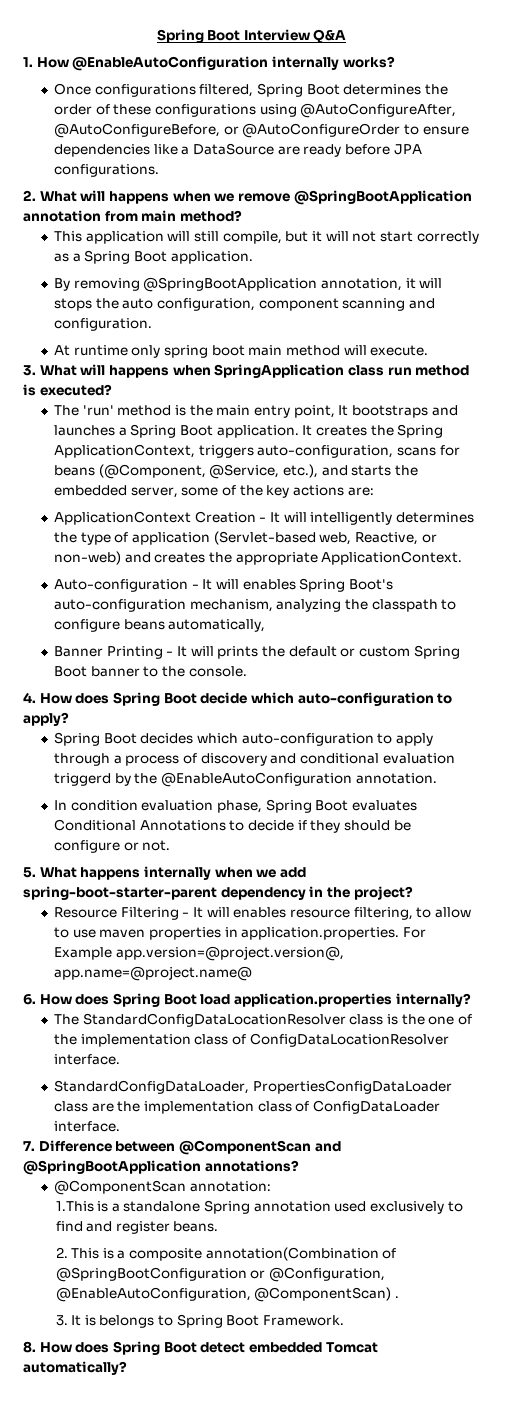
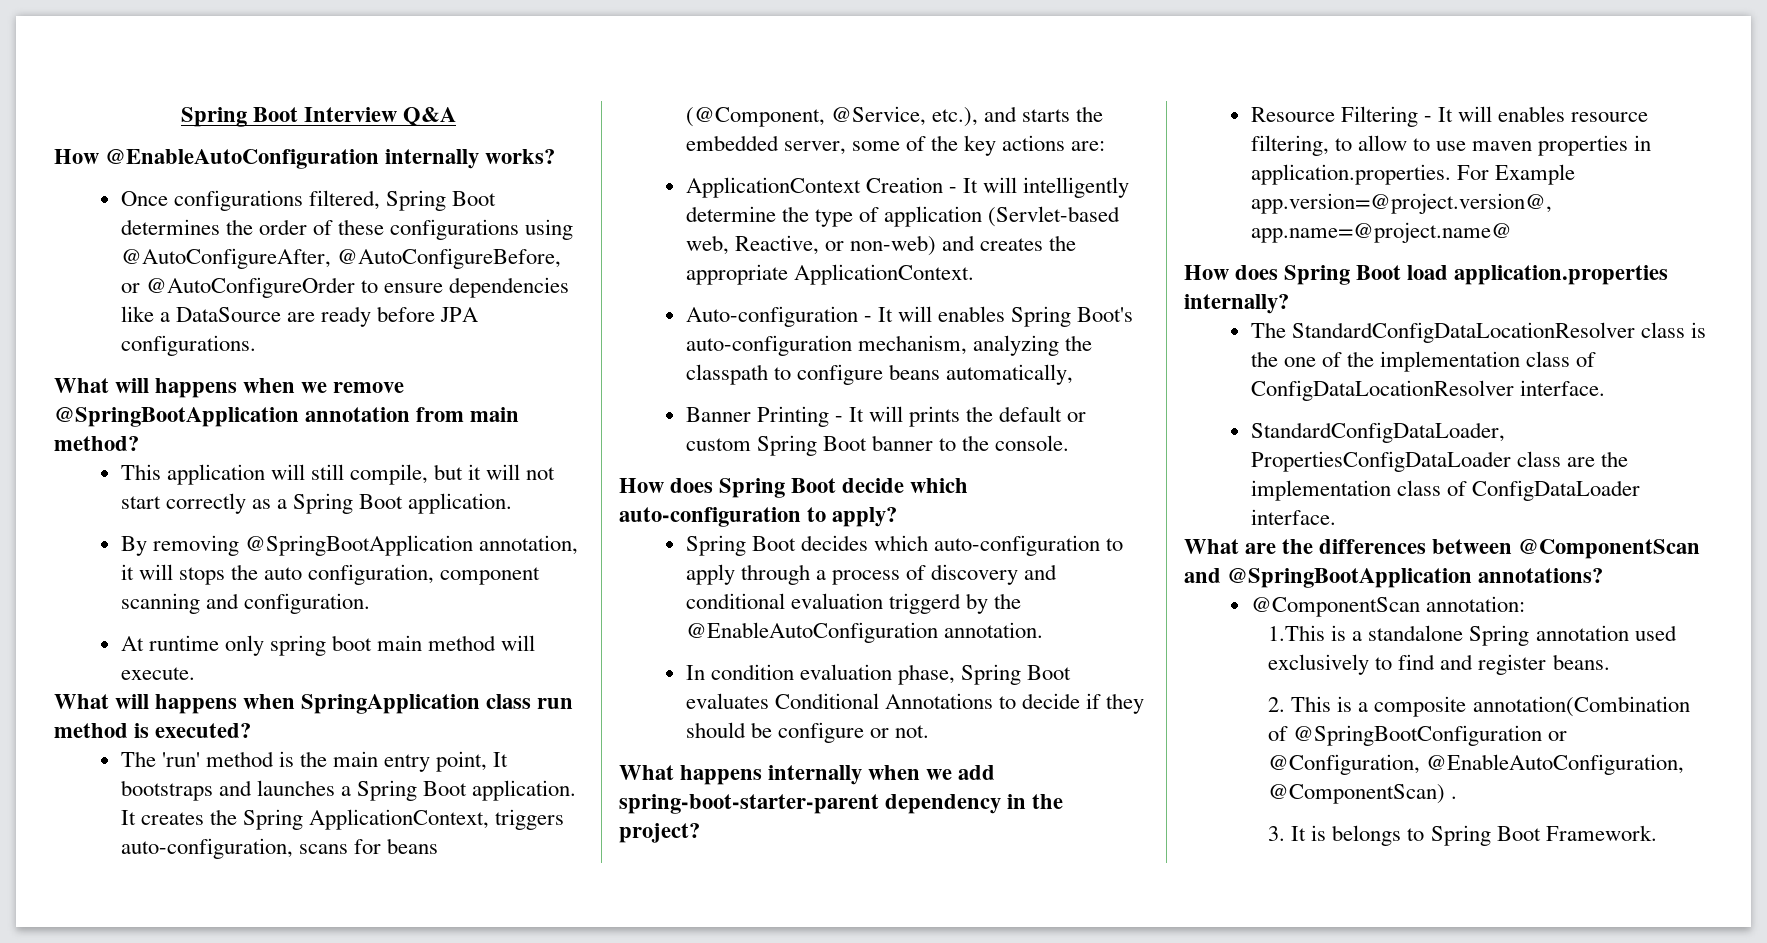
- 1. How @EnableAutoConfiguration internally works?
+ How @EnableAutoConfiguration internally works?
- 2. What will happens when we remove @SpringBootApplication annotation from main method?
+ What will happens when we remove @SpringBootApplication annotation from main method?
- 3. What will happens when SpringApplication class run method is executed?
+ What will happens when SpringApplication class run method is executed?
- ApplicationContext Creation - It will intelligently determines the type of application (Servlet-based web, Reactive, or non-web) and creates the appropriate ApplicationContext.
+ ApplicationContext Creation - It will intelligently determine the type of application (Servlet-based web, Reactive, or non-web) and creates the appropriate ApplicationContext.
- 4. How does Spring Boot decide which auto-configuration to apply?
+ How does Spring Boot decide which auto-configuration to apply?
- 5. What happens internally when we add spring-boot-starter-parent dependency in the project?
+ What happens internally when we add spring-boot-starter-parent dependency in the project?
- 6. How does Spring Boot load application.properties internally?
+ How does Spring Boot load application.properties internally?
- 7. Difference between @ComponentScan and @SpringBootApplication annotations?
+ What are the differences between @ComponentScan and @SpringBootApplication annotations?
- 8. How does Spring Boot detect embedded Tomcat automatically?

